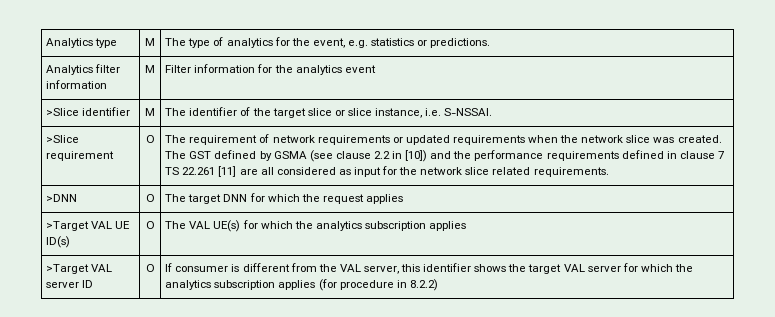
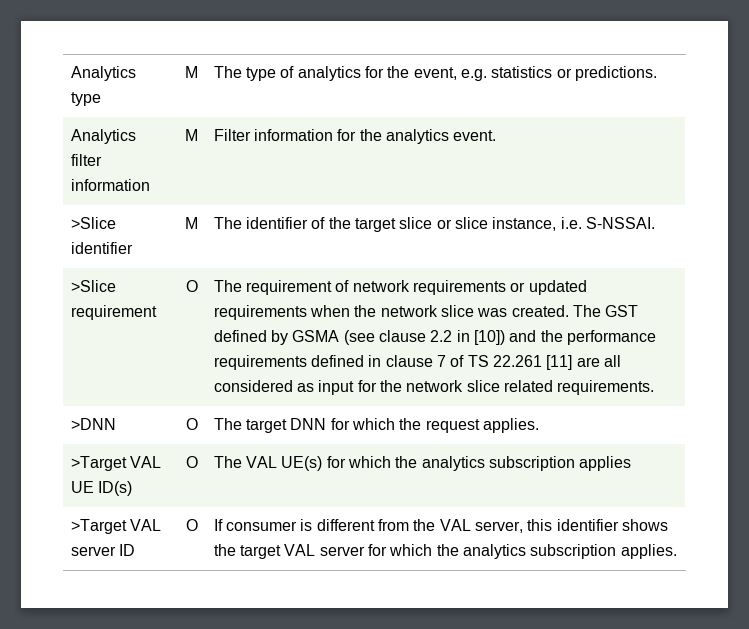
- Analytics filter information | M | Filter information for the analytics event
+ Analytics filter information | M | Filter information for the analytics event.
- The GST defined by GSMA (see clause 2.2 in [10]) and the performance requirements defined in clause 7 TS 22.261 [11] are all considered as input for the network slice related requirements.
+ The GST defined by GSMA (see clause 2.2 in [10]) and the performance requirements defined in clause 7 of TS 22.261 [11] are all considered as input for the network slice related requirements.
- >DNN | O | The target DNN for which the request applies
+ >DNN | O | The target DNN for which the request applies.
- >Target VAL server ID | O | If consumer is different from the VAL server, this identifier shows the target VAL server for which the analytics subscription applies (for procedure in 8.2.2)
+ >Target VAL server ID | O | If consumer is different from the VAL server, this identifier shows the target VAL server for which the analytics subscription applies.

